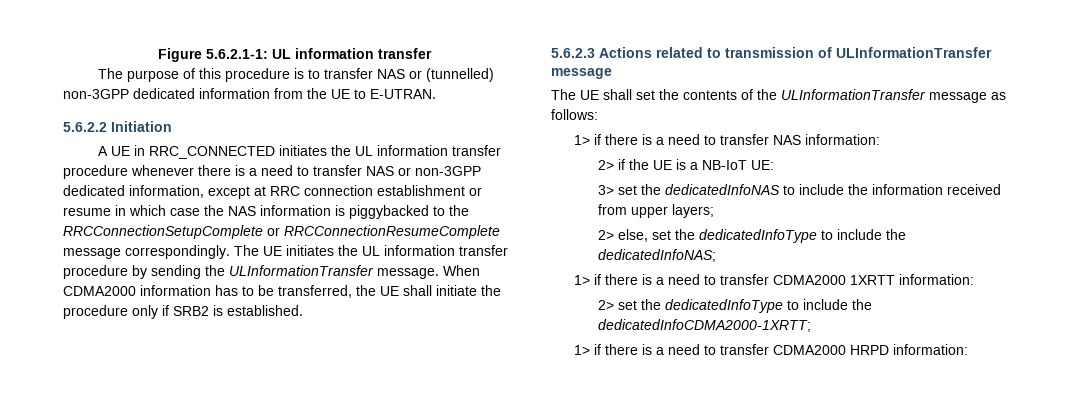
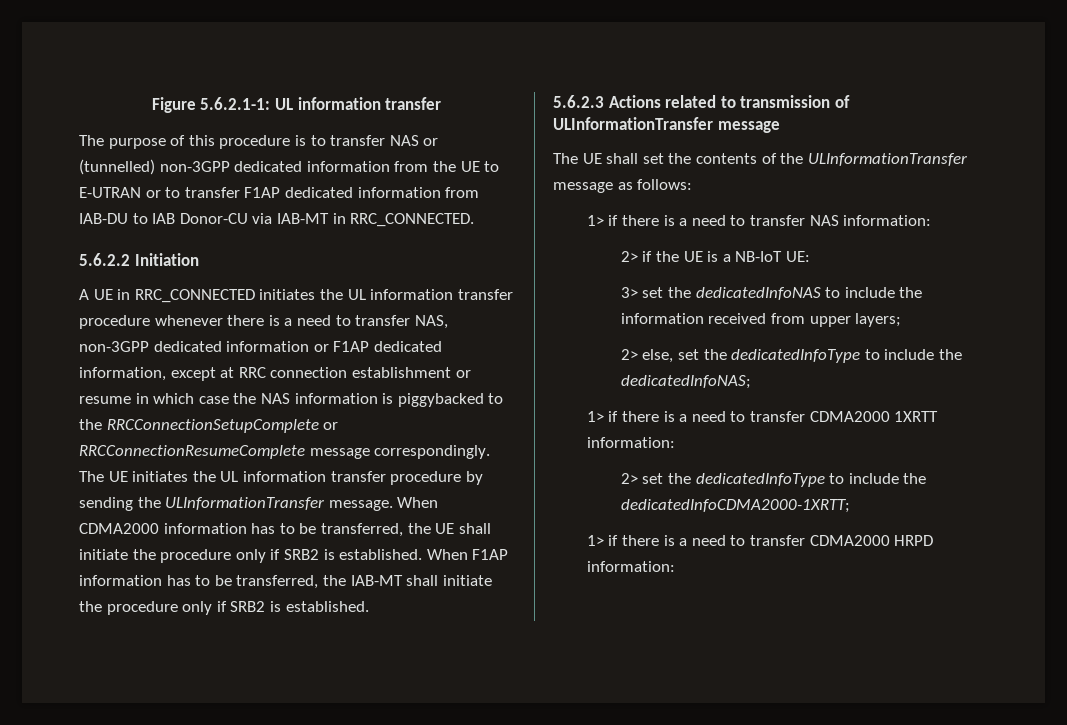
- The purpose of this procedure is to transfer NAS or (tunnelled) non-3GPP dedicated information from the UE to E-UTRAN.
+ The purpose of this procedure is to transfer NAS or (tunnelled) non-3GPP dedicated information from the UE to E-UTRAN or to transfer F1AP dedicated information from IAB-DU to IAB Donor-CU via IAB-MT in RRC_CONNECTED.
- A UE in RRC_CONNECTED initiates the UL information transfer procedure whenever there is a need to transfer NAS or non-3GPP dedicated information, except at RRC connection establishment or resume in which case the NAS information is piggybacked to the RRCConnectionSetupComplete or RRCConnectionResumeComplete message correspondingly.
+ A UE in RRC_CONNECTED initiates the UL information transfer procedure whenever there is a need to transfer NAS, non-3GPP dedicated information or F1AP dedicated information, except at RRC connection establishment or resume in which case the NAS information is piggybacked to the RRCConnectionSetupComplete or RRCConnectionResumeComplete message correspondingly.
+ When F1AP information has to be transferred, the IAB-MT shall initiate the procedure only if SRB2 is established.

